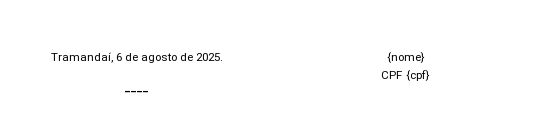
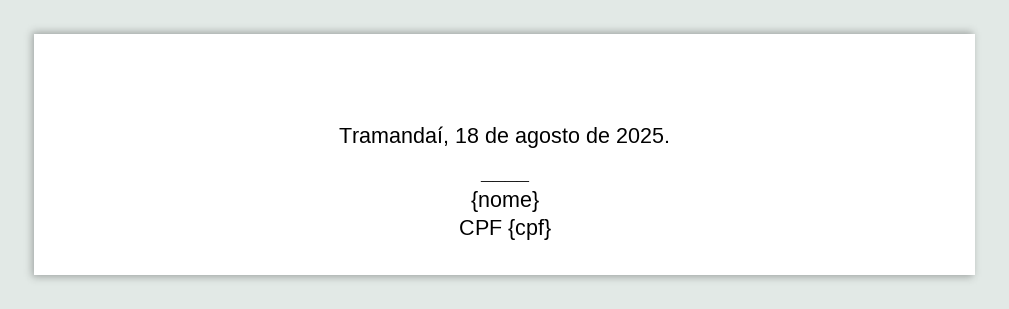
- Tramandaí, 6 de agosto de 2025.
+ Tramandaí, 18 de agosto de 2025.

